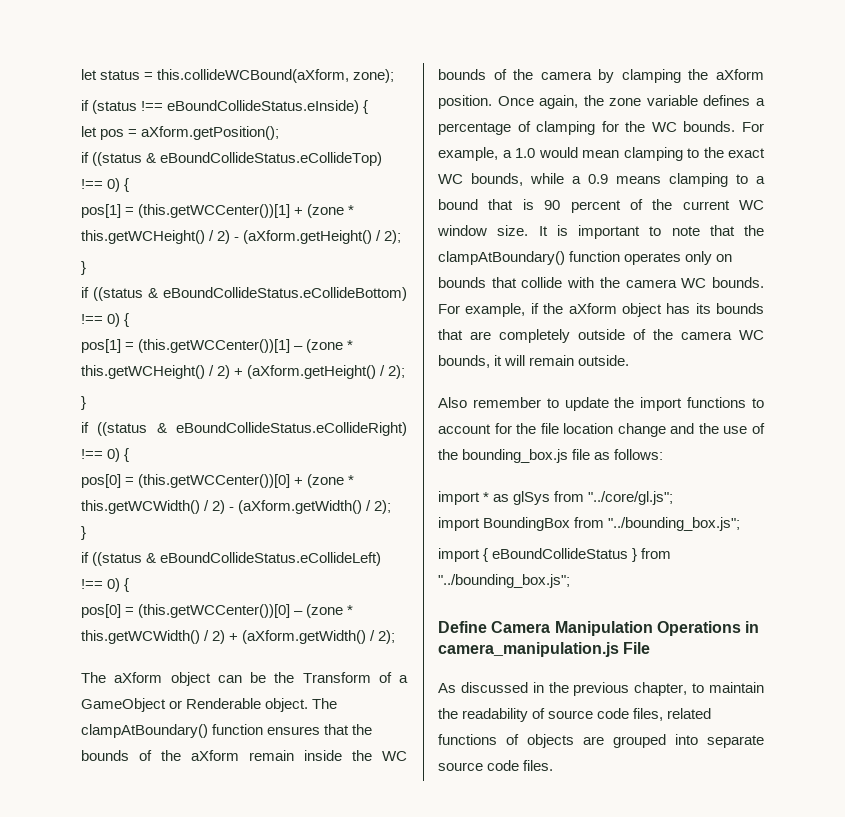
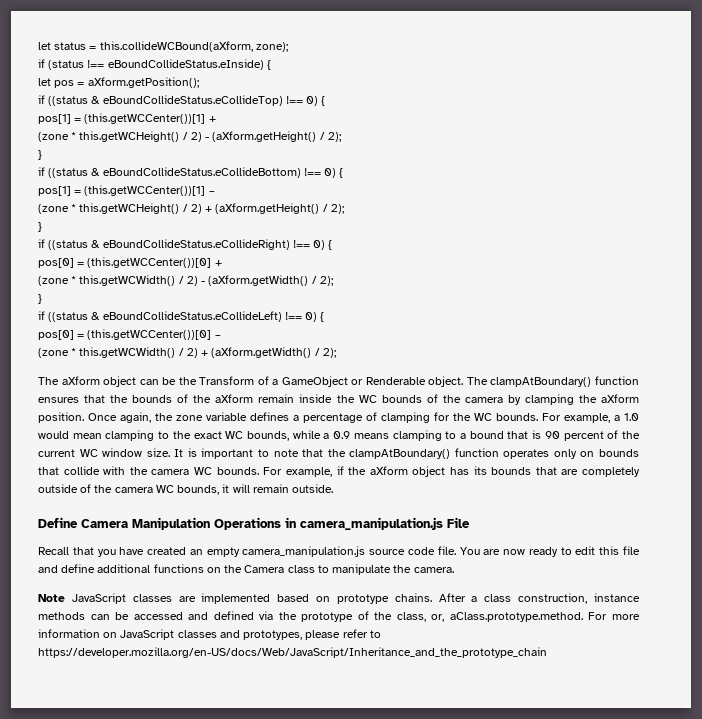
- pos[1] = (this.getWCCenter())[1] + (zone * this.getWCHeight() / 2) - (aXform.getHeight() / 2);
+ pos[1] = (this.getWCCenter())[1] +
+ (zone * this.getWCHeight() / 2) - (aXform.getHeight() / 2);
- pos[1] = (this.getWCCenter())[1] – (zone * this.getWCHeight() / 2) + (aXform.getHeight() / 2);
+ pos[1] = (this.getWCCenter())[1] –
+ (zone * this.getWCHeight() / 2) + (aXform.getHeight() / 2);
- pos[0] = (this.getWCCenter())[0] + (zone * this.getWCWidth() / 2) - (aXform.getWidth() / 2);
+ pos[0] = (this.getWCCenter())[0] +
+ (zone * this.getWCWidth() / 2) - (aXform.getWidth() / 2);
- pos[0] = (this.getWCCenter())[0] – (zone * this.getWCWidth() / 2) + (aXform.getWidth() / 2);
+ pos[0] = (this.getWCCenter())[0] –
+ (zone * this.getWCWidth() / 2) + (aXform.getWidth() / 2);
- Also remember to update the import functions to account for the file location change and the use of the bounding_box.js file as follows:
- import * as glSys from "../core/gl.js";
- import BoundingBox from "../bounding_box.js";
- import { eBoundCollideStatus } from "../bounding_box.js";
- As discussed in the previous chapter, to maintain the readability of source code files, related functions of objects are grouped into separate source code files.
+ Recall that you have created an empty camera_manipulation.js source code file. You are now ready to edit this file and define additional functions on the Camera class to manipulate the camera.
+ Note JavaScript classes are implemented based on prototype chains. After a class construction, instance methods can be accessed and defined via the prototype of the class, or, aClass.prototype.method. For more information on JavaScript classes and prototypes, please refer to https://developer.mozilla.org/en-US/docs/Web/JavaScript/Inheritance_and_the_prototype_chain

